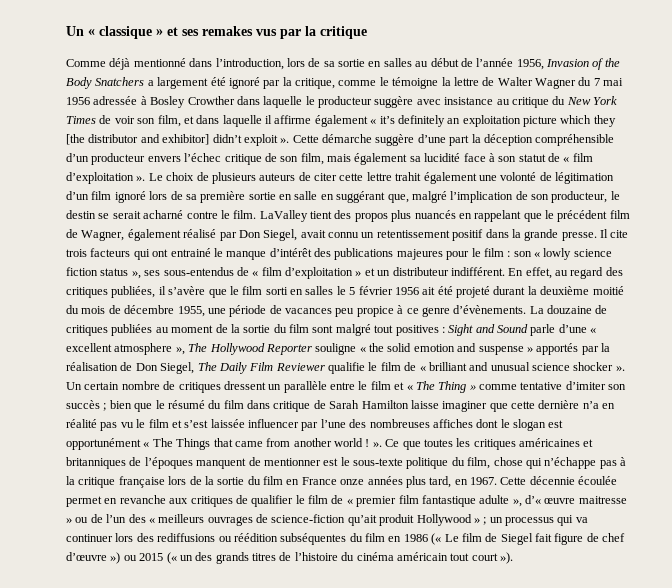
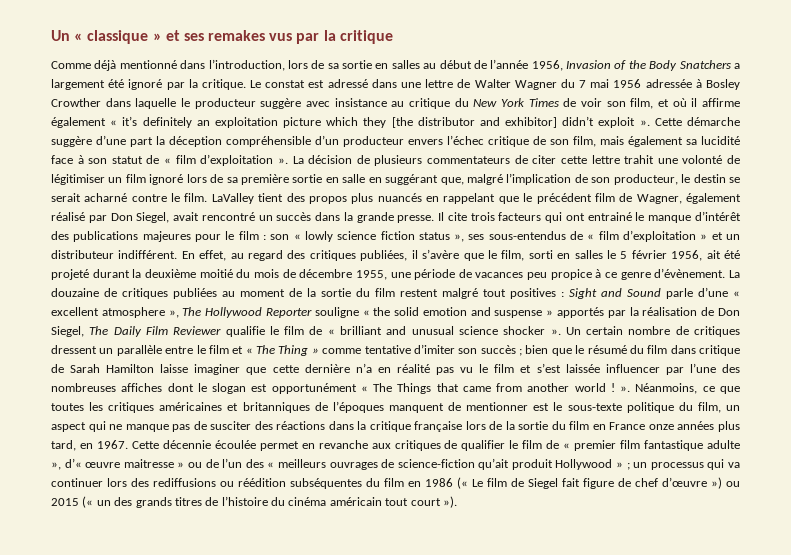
- Comme déjà mentionné dans l’introduction, lors de sa sortie en salles au début de l’année 1956, Invasion of the Body Snatchers a largement été ignoré par la critique, comme le témoigne la lettre de Walter Wagner du 7 mai 1956 adressée à Bosley Crowther dans laquelle le producteur suggère avec insistance au critique du New York Times de voir son film, et dans laquelle il affirme également « it’s definitely an exploitation picture which they [the distributor and exhibitor] didn’t exploit ».
+ Comme déjà mentionné dans l’introduction, lors de sa sortie en salles au début de l’année 1956, Invasion of the Body Snatchers a largement été ignoré par la critique. Le constat est adressé dans une lettre de Walter Wagner du 7 mai 1956 adressée à Bosley Crowther dans laquelle le producteur suggère avec insistance au critique du New York Times de voir son film, et où il affirme également « it’s definitely an exploitation picture which they [the distributor and exhibitor] didn’t exploit ».
- Le choix de plusieurs auteurs de citer cette lettre trahit également une volonté de légitimation d’un film ignoré lors de sa première sortie en salle en suggérant que, malgré l’implication de son producteur, le destin se serait acharné contre le film.
+ La décision de plusieurs commentateurs de citer cette lettre trahit une volonté de légitimiser un film ignoré lors de sa première sortie en salle en suggérant que, malgré l’implication de son producteur, le destin se serait acharné contre le film.
- LaValley tient des propos plus nuancés en rappelant que le précédent film de Wagner, également réalisé par Don Siegel, avait connu un retentissement positif dans la grande presse.
+ LaValley tient des propos plus nuancés en rappelant que le précédent film de Wagner, également réalisé par Don Siegel, avait rencontré un succès dans la grande presse.
- En effet, au regard des critiques publiées, il s’avère que le film sorti en salles le 5 février 1956 ait été projeté durant la deuxième moitié du mois de décembre 1955, une période de vacances peu propice à ce genre d’évènements.
+ En effet, au regard des critiques publiées, il s’avère que le film, sorti en salles le 5 février 1956, ait été projeté durant la deuxième moitié du mois de décembre 1955, une période de vacances peu propice à ce genre d’évènement.
- La douzaine de critiques publiées au moment de la sortie du film sont malgré tout positives : Sight and Sound parle d’une « excellent atmosphere », The Hollywood Reporter souligne « the solid emotion and suspense » apportés par la réalisation de Don Siegel, The Daily Film Reviewer qualifie le film de « brilliant and unusual science shocker ».
+ La douzaine de critiques publiées au moment de la sortie du film restent malgré tout positives : Sight and Sound parle d’une « excellent atmosphere », The Hollywood Reporter souligne « the solid emotion and suspense » apportés par la réalisation de Don Siegel, The Daily Film Reviewer qualifie le film de « brilliant and unusual science shocker ».
- Ce que toutes les critiques américaines et britanniques de l’époques manquent de mentionner est le sous-texte politique du film, chose qui n’échappe pas à la critique française lors de la sortie du film en France onze années plus tard, en 1967.
+ Néanmoins, ce que toutes les critiques américaines et britanniques de l’époques manquent de mentionner est le sous-texte politique du film, un aspect qui ne manque pas de susciter des réactions dans la critique française lors de la sortie du film en France onze années plus tard, en 1967.

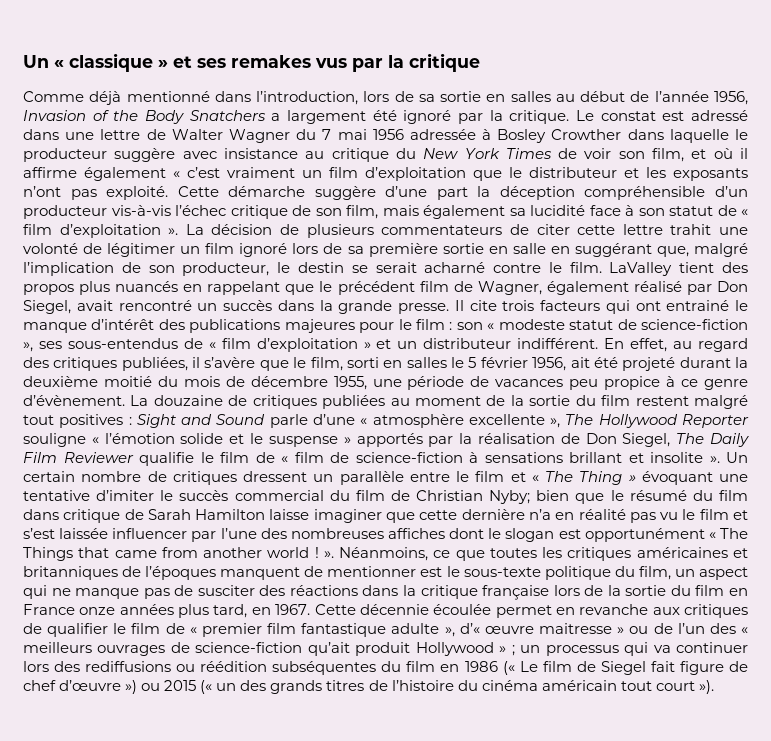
- Le constat est adressé dans une lettre de Walter Wagner du 7 mai 1956 adressée à Bosley Crowther dans laquelle le producteur suggère avec insistance au critique du New York Times de voir son film, et où il affirme également « it’s definitely an exploitation picture which they [the distributor and exhibitor] didn’t exploit ».
+ Le constat est adressé dans une lettre de Walter Wagner du 7 mai 1956 adressée à Bosley Crowther dans laquelle le producteur suggère avec insistance au critique du New York Times de voir son film, et où il affirme également « c’est vraiment un film d’exploitation que le distributeur et les exposants n’ont pas exploité.
- Cette démarche suggère d’une part la déception compréhensible d’un producteur envers l’échec critique de son film, mais également sa lucidité face à son statut de « film d’exploitation ».
+ Cette démarche suggère d’une part la déception compréhensible d’un producteur vis-à-vis l’échec critique de son film, mais également sa lucidité face à son statut de « film d’exploitation ».
- La décision de plusieurs commentateurs de citer cette lettre trahit une volonté de légitimiser un film ignoré lors de sa première sortie en salle en suggérant que, malgré l’implication de son producteur, le destin se serait acharné contre le film.
+ La décision de plusieurs commentateurs de citer cette lettre trahit une volonté de légitimer un film ignoré lors de sa première sortie en salle en suggérant que, malgré l’implication de son producteur, le destin se serait acharné contre le film.
- Il cite trois facteurs qui ont entrainé le manque d’intérêt des publications majeures pour le film : son « lowly science fiction status », ses sous-entendus de « film d’exploitation » et un distributeur indifférent.
+ Il cite trois facteurs qui ont entrainé le manque d’intérêt des publications majeures pour le film : son « modeste statut de science-fiction », ses sous-entendus de « film d’exploitation » et un distributeur indifférent.
- La douzaine de critiques publiées au moment de la sortie du film restent malgré tout positives : Sight and Sound parle d’une « excellent atmosphere », The Hollywood Reporter souligne « the solid emotion and suspense » apportés par la réalisation de Don Siegel, The Daily Film Reviewer qualifie le film de « brilliant and unusual science shocker ».
+ La douzaine de critiques publiées au moment de la sortie du film restent malgré tout positives : Sight and Sound parle d’une « atmosphère excellente », The Hollywood Reporter souligne « l’émotion solide et le suspense » apportés par la réalisation de Don Siegel, The Daily Film Reviewer qualifie le film de « film de science-fiction à sensations brillant et insolite ».
- Un certain nombre de critiques dressent un parallèle entre le film et « The Thing » comme tentative d’imiter son succès ;
+ Un certain nombre de critiques dressent un parallèle entre le film et « The Thing » évoquant une tentative d’imiter le succès commercial du film de Christian Nyby;

